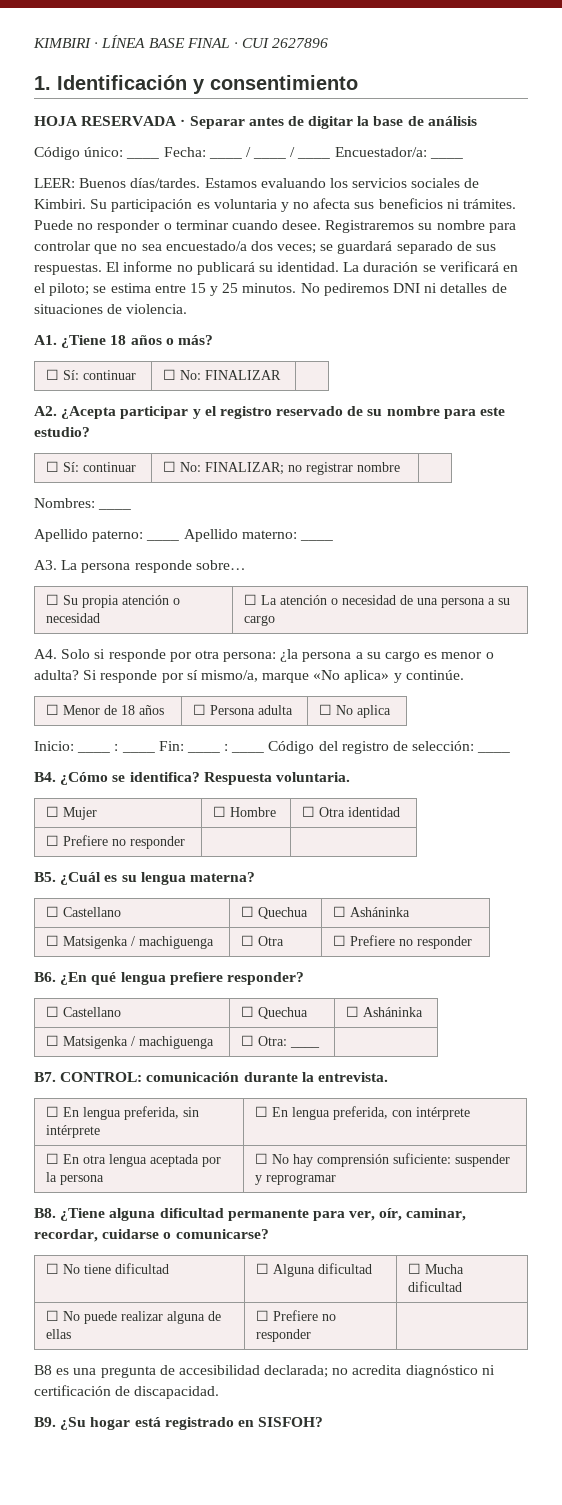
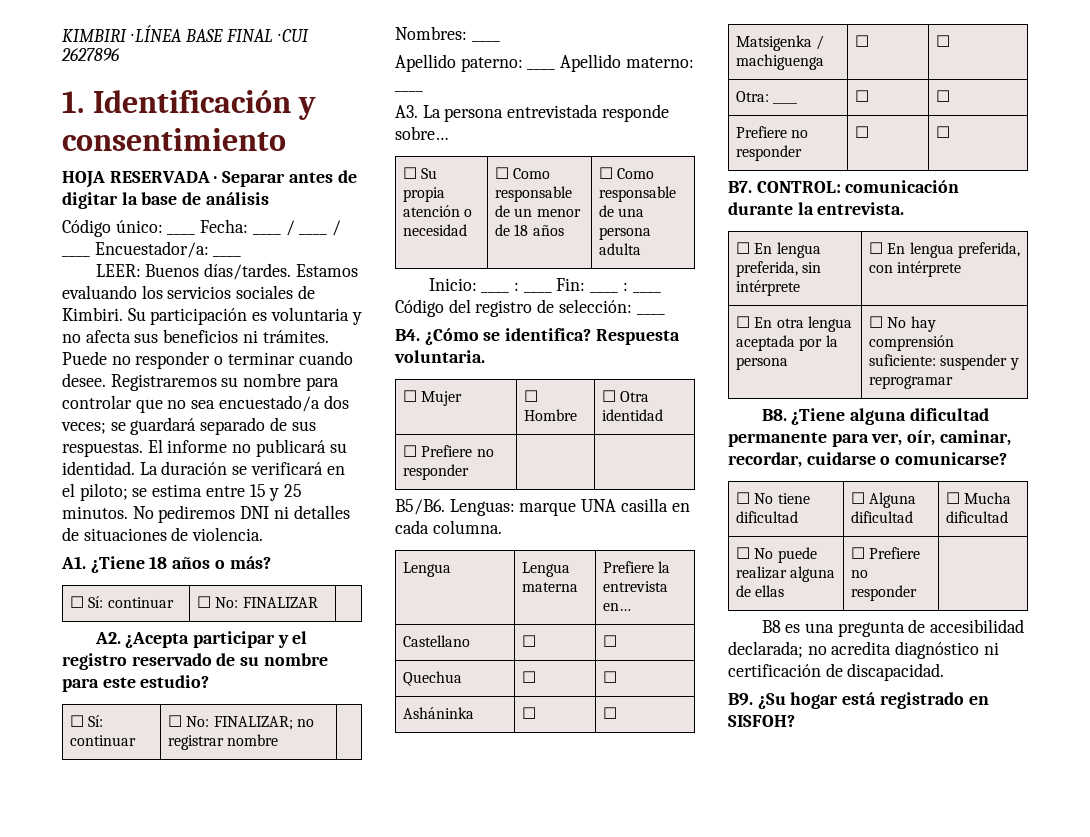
- A3. La persona responde sobre…
+ A3. La persona entrevistada responde sobre…
- ☐ Su propia atención o necesidad | ☐ La atención o necesidad de una persona a su cargo
- A4. Solo si responde por otra persona: ¿la persona a su cargo es menor o adulta? Si responde por sí mismo/a, marque «No aplica» y continúe.
- ☐ Menor de 18 años | ☐ Persona adulta | ☐ No aplica
+ ☐ Su propia atención o necesidad | ☐ Como responsable de un menor de 18 años | ☐ Como responsable de una persona adulta
- B5. ¿Cuál es su lengua materna?
- ☐ Castellano | ☐ Quechua | ☐ Asháninka
- ☐ Matsigenka / machiguenga | ☐ Otra | ☐ Prefiere no responder
- B6. ¿En qué lengua prefiere responder?
- ☐ Castellano | ☐ Quechua | ☐ Asháninka
- ☐ Matsigenka / machiguenga | ☐ Otra: ____ |
+ B5/B6. Lenguas: marque UNA casilla en cada columna.
+ Lengua | Lengua materna | Prefiere la entrevista en…
+ Castellano | ☐ | ☐
+ Quechua | ☐ | ☐
+ Asháninka | ☐ | ☐
+ Matsigenka / machiguenga | ☐ | ☐
+ Otra: ____ | ☐ | ☐
+ Prefiere no responder | ☐ | ☐

